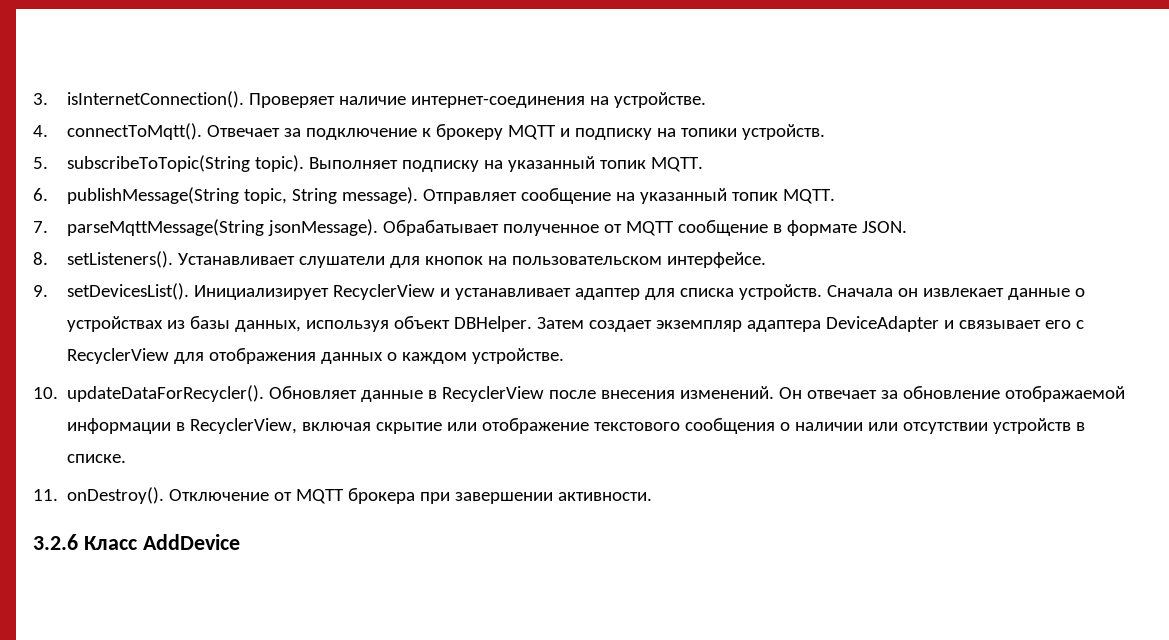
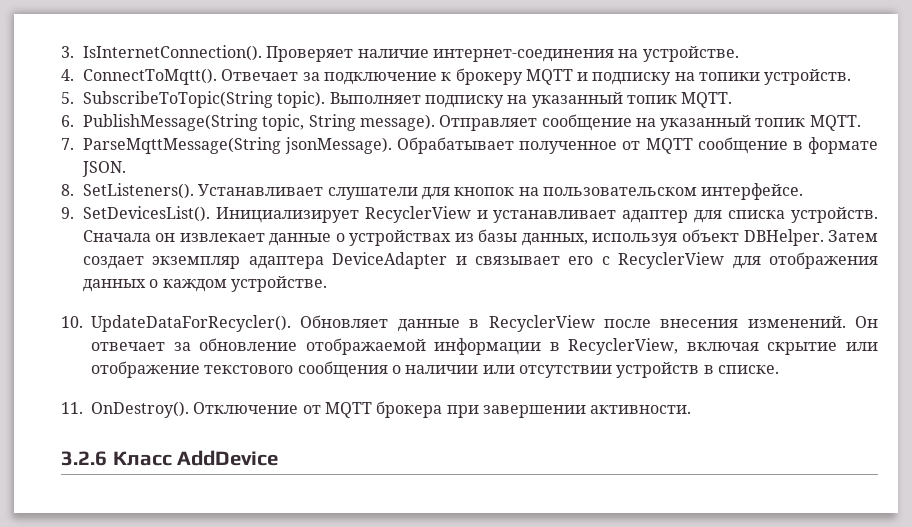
- 3. isInternetConnection().
+ 3. IsInternetConnection().
- 4. connectToMqtt().
+ 4. ConnectToMqtt().
- 5. subscribeToTopic(String topic).
+ 5. SubscribeToTopic(String topic).
- 6. publishMessage(String topic, String message).
+ 6. PublishMessage(String topic, String message).
- 7. parseMqttMessage(String jsonMessage).
+ 7. ParseMqttMessage(String jsonMessage).
- 8. setListeners().
+ 8. SetListeners().
- 9. setDevicesList().
+ 9. SetDevicesList().
- 10. updateDataForRecycler().
+ 10. UpdateDataForRecycler().
- 11. onDestroy().
+ 11. OnDestroy().

